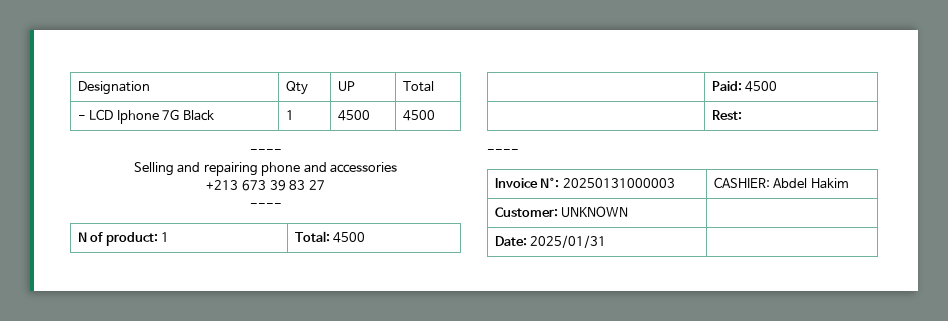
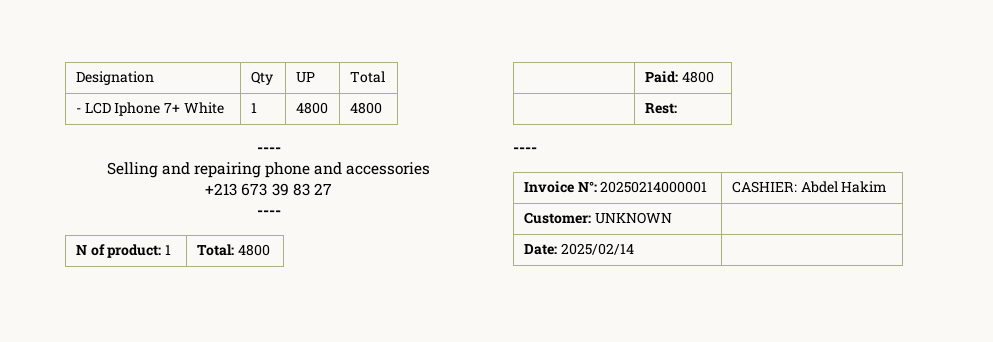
- - LCD Iphone 7G Black | 1 | 4500 | 4500
+ - LCD Iphone 7+ White | 1 | 4800 | 4800
- N of product: 1 | Total: 4500
+ N of product: 1 | Total: 4800
- | Paid: 4500
+ | Paid: 4800
- Invoice N°: 20250131000003 | CASHIER: Abdel Hakim
+ Invoice N°: 20250214000001 | CASHIER: Abdel Hakim
- Date: 2025/01/31 |
+ Date: 2025/02/14 |

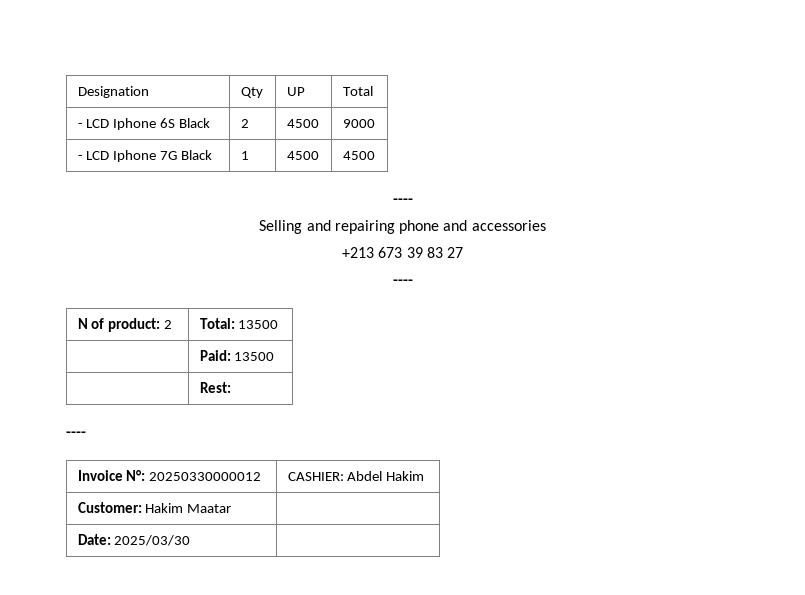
- - LCD Iphone 7+ White | 1 | 4800 | 4800
+ - LCD Iphone 6S Black | 2 | 4500 | 9000
+ - LCD Iphone 7G Black | 1 | 4500 | 4500
- N of product: 1 | Total: 4800
+ N of product: 2 | Total: 13500
- | Paid: 4800
+ | Paid: 13500
- Invoice N°: 20250214000001 | CASHIER: Abdel Hakim
+ Invoice N°: 20250330000012 | CASHIER: Abdel Hakim
- Customer: UNKNOWN |
+ Customer: Hakim Maatar |
- Date: 2025/02/14 |
+ Date: 2025/03/30 |

